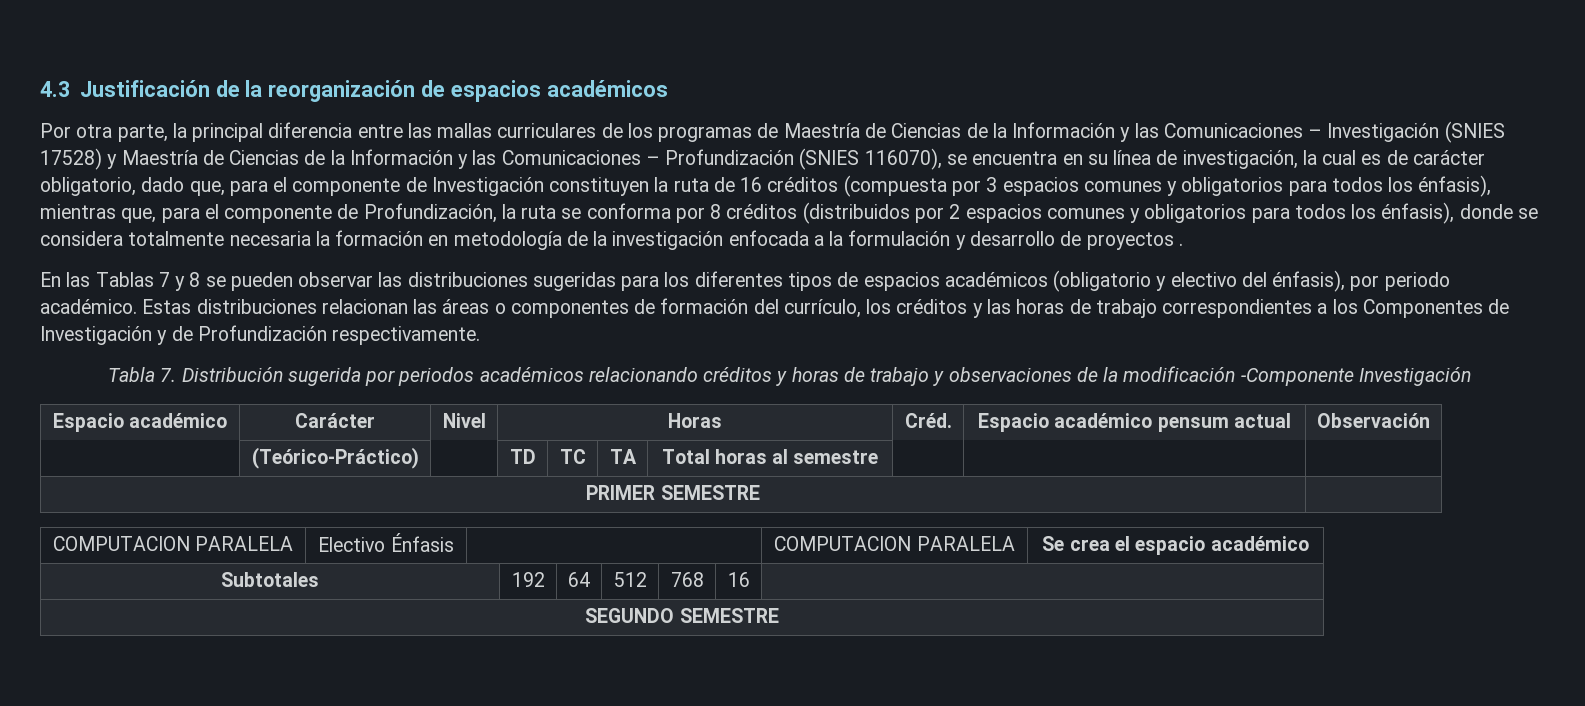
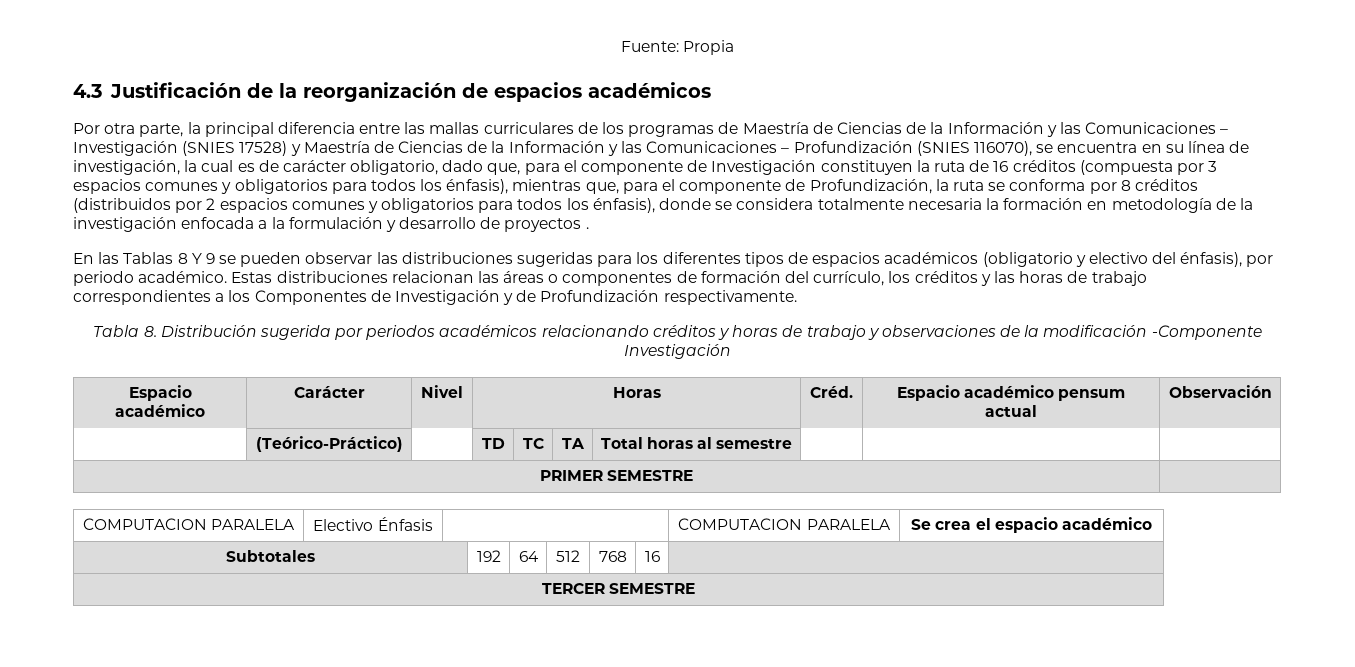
+ Fuente: Propia
- En las Tablas 7 y 8 se pueden observar las distribuciones sugeridas para los diferentes tipos de espacios académicos (obligatorio y electivo del énfasis), por periodo académico.
+ En las Tablas 8 Y 9 se pueden observar las distribuciones sugeridas para los diferentes tipos de espacios académicos (obligatorio y electivo del énfasis), por periodo académico.
- Tabla 7. Distribución sugerida por periodos académicos relacionando créditos y horas de trabajo y observaciones de la modificación -Componente Investigación
+ Tabla 8. Distribución sugerida por periodos académicos relacionando créditos y horas de trabajo y observaciones de la modificación -Componente Investigación
- SEGUNDO SEMESTRE
+ TERCER SEMESTRE

